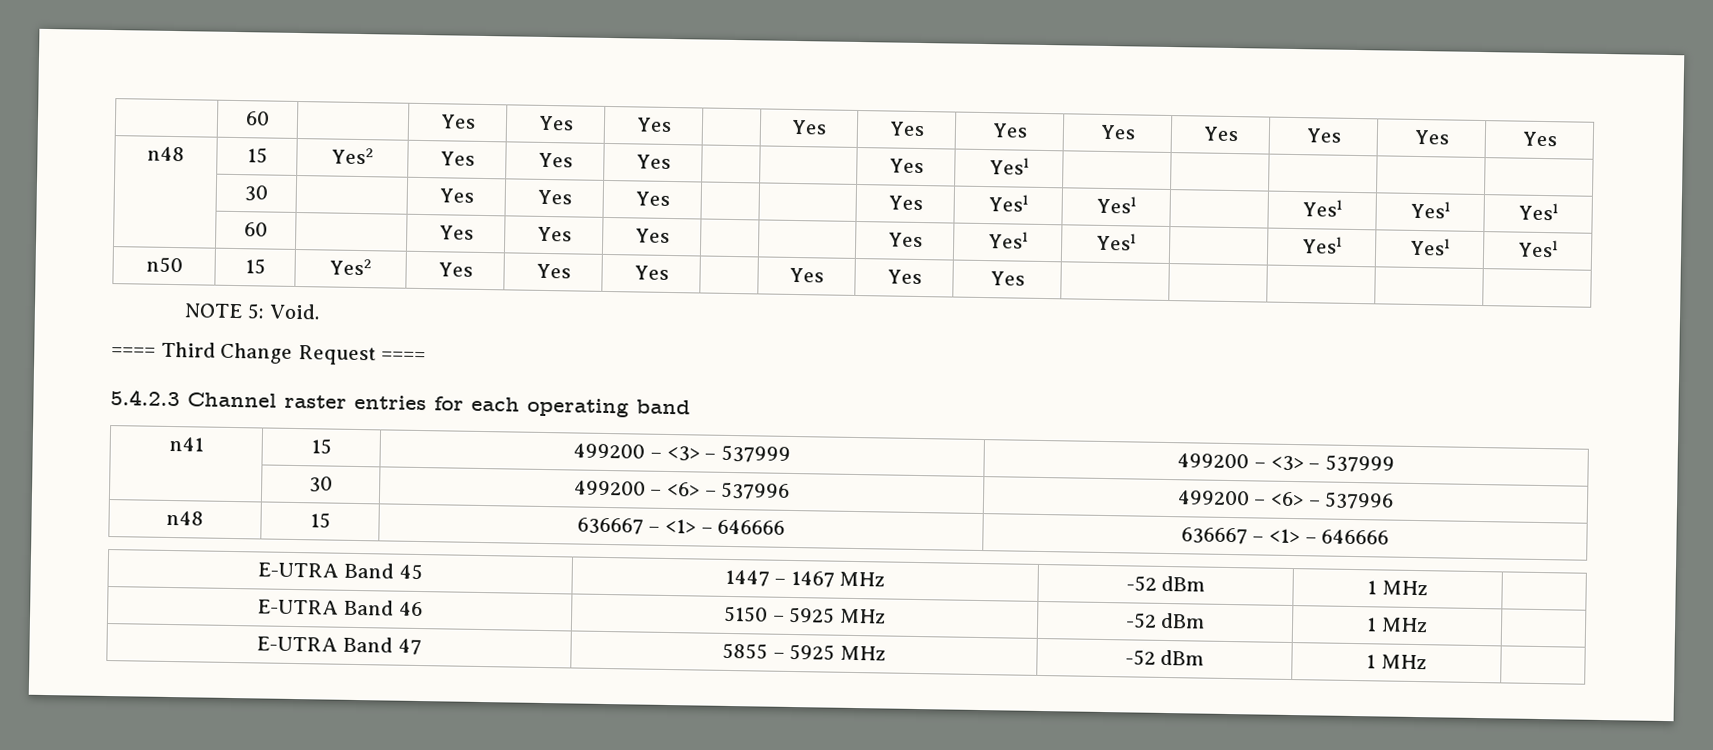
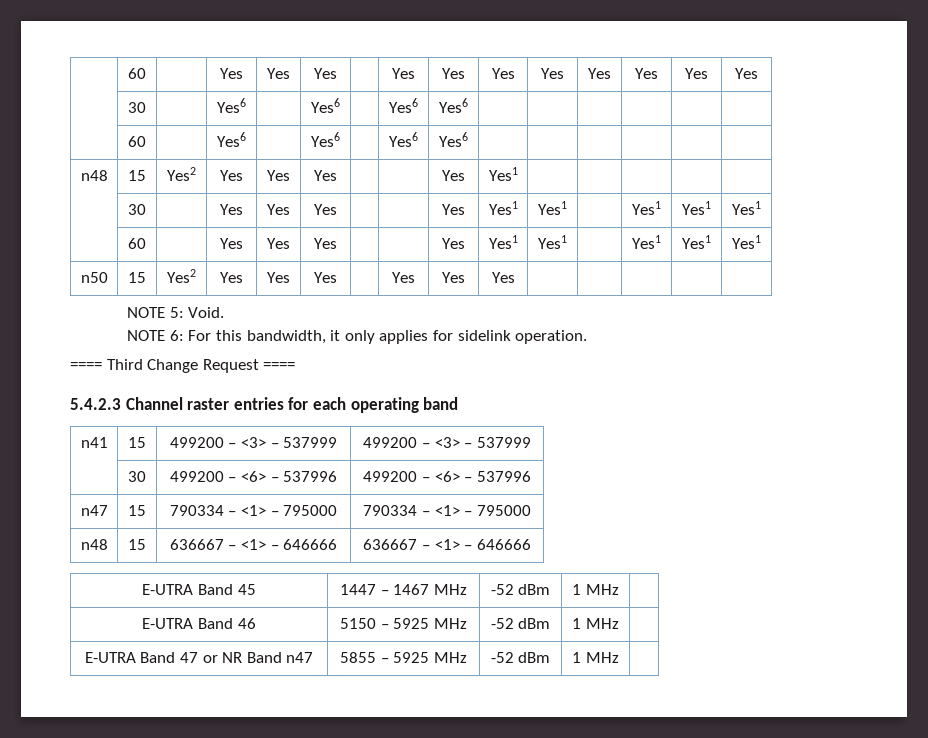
+ | 30 | | Yes6 | | Yes6 | | Yes6 | Yes6 | | | | | |
+ | 60 | | Yes6 | | Yes6 | | Yes6 | Yes6 | | | | | |
+ NOTE 6: For this bandwidth, it only applies for sidelink operation.
+ n47 | 15 | 790334 – <1> – 795000 | 790334 – <1> – 795000
- E-UTRA Band 47 | 5855 – 5925 MHz | -52 dBm | 1 MHz |
+ E-UTRA Band 47 or NR Band n47 | 5855 – 5925 MHz | -52 dBm | 1 MHz |

